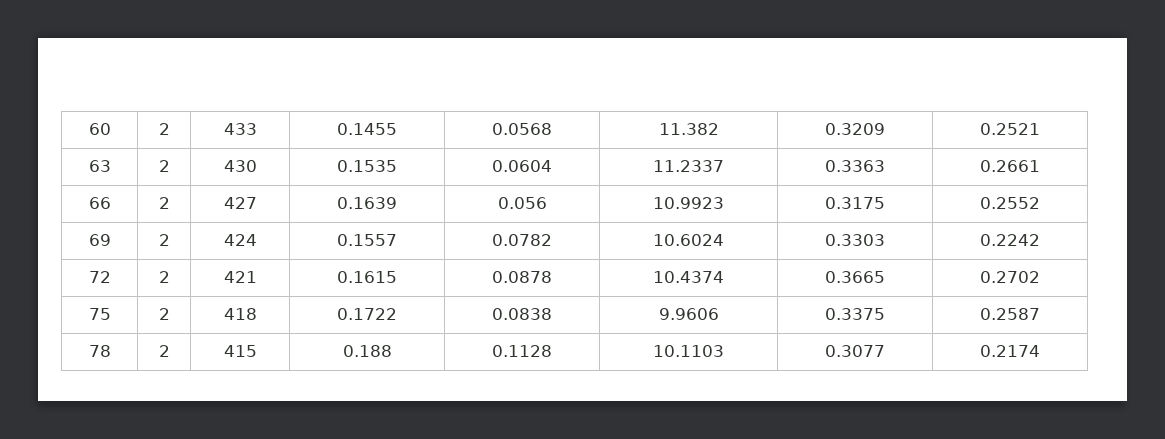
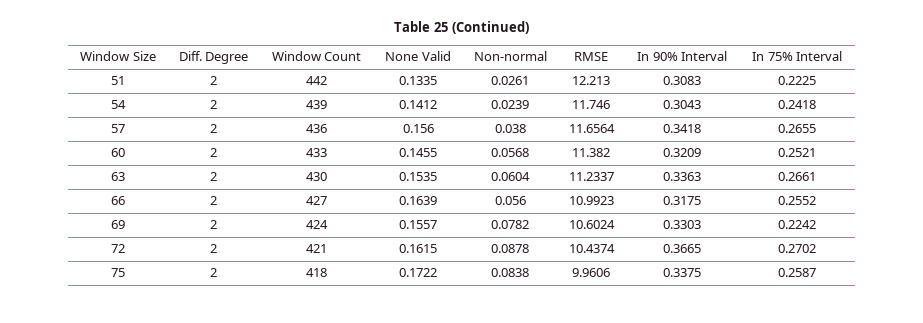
+ Table 25 (Continued)
+ Window Size | Diff. Degree | Window Count | None Valid | Non-normal | RMSE | In 90% Interval | In 75% Interval
+ 51 | 2 | 442 | 0.1335 | 0.0261 | 12.213 | 0.3083 | 0.2225
+ 54 | 2 | 439 | 0.1412 | 0.0239 | 11.746 | 0.3043 | 0.2418
+ 57 | 2 | 436 | 0.156 | 0.038 | 11.6564 | 0.3418 | 0.2655
- 78 | 2 | 415 | 0.188 | 0.1128 | 10.1103 | 0.3077 | 0.2174

